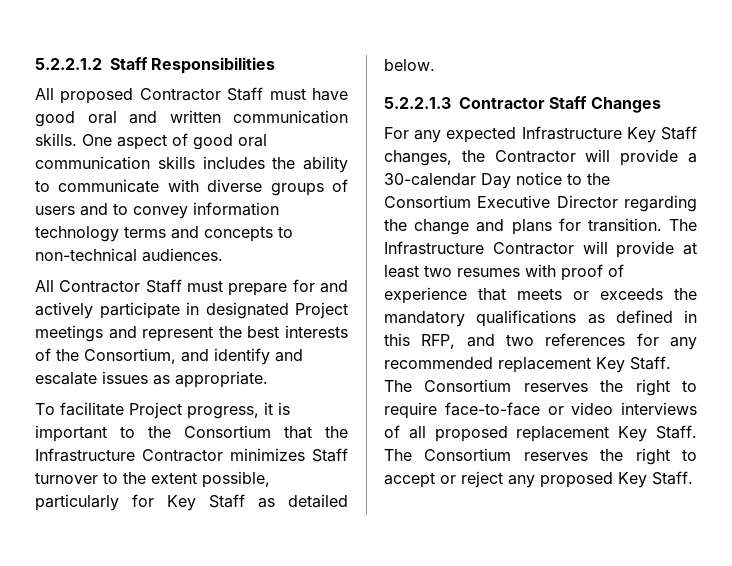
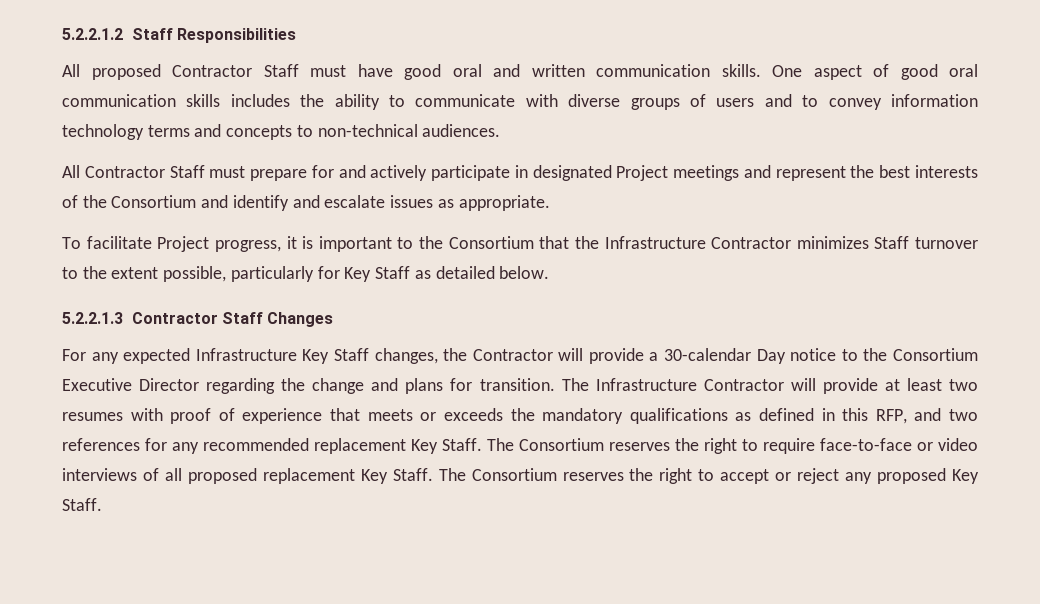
- All Contractor Staff must prepare for and actively participate in designated Project meetings and represent the best interests of the Consortium, and identify and escalate issues as appropriate.
+ All Contractor Staff must prepare for and actively participate in designated Project meetings and represent the best interests of the Consortium and identify and escalate issues as appropriate.

